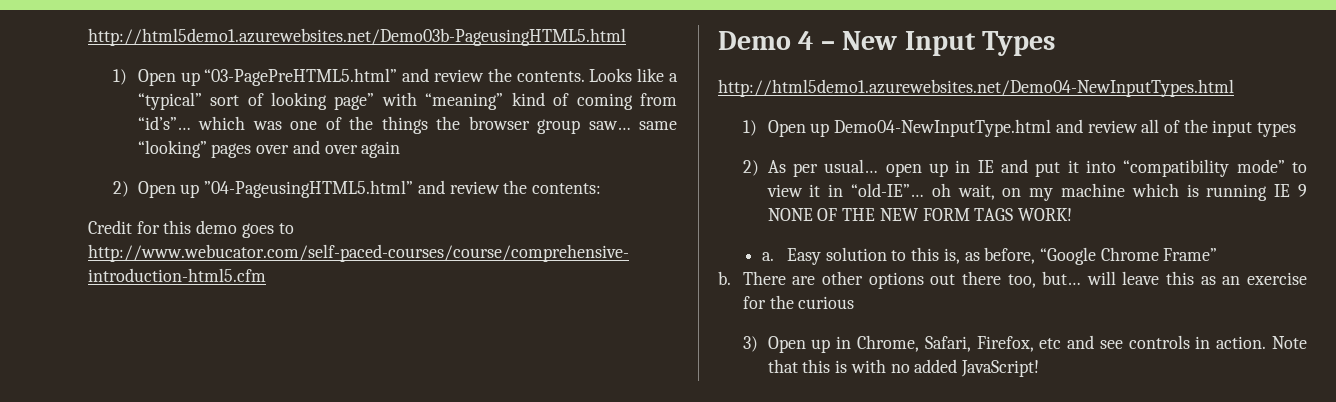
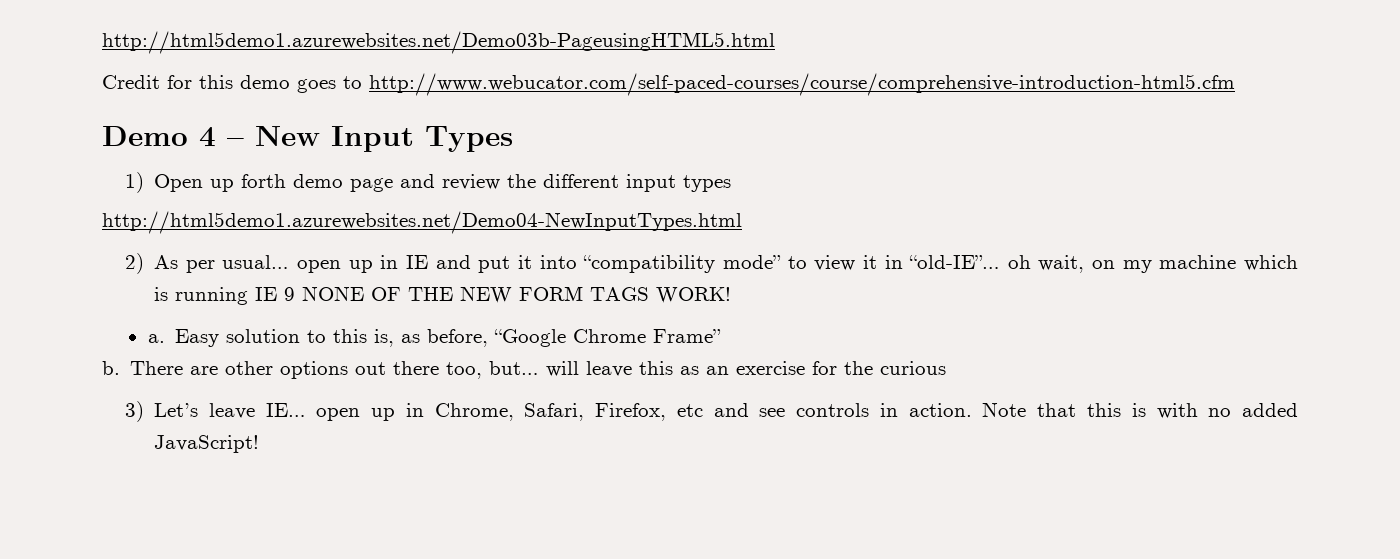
- 1) Open up “03-PagePreHTML5.html” and review the contents. Looks like a “typical” sort of looking page” with “meaning” kind of coming from “id’s”… which was one of the things the browser group saw… same “looking” pages over and over again
- 2) Open up ”04-PageusingHTML5.html” and review the contents:
- http://html5demo1.azurewebsites.net/Demo04-NewInputTypes.html
- 1) Open up Demo04-NewInputType.html and review all of the input types
+ 1) Open up forth demo page and review the different input types
+ http://html5demo1.azurewebsites.net/Demo04-NewInputTypes.html
- 3) Open up in Chrome, Safari, Firefox, etc and see controls in action.
+ 3) Let’s leave IE… open up in Chrome, Safari, Firefox, etc and see controls in action.

